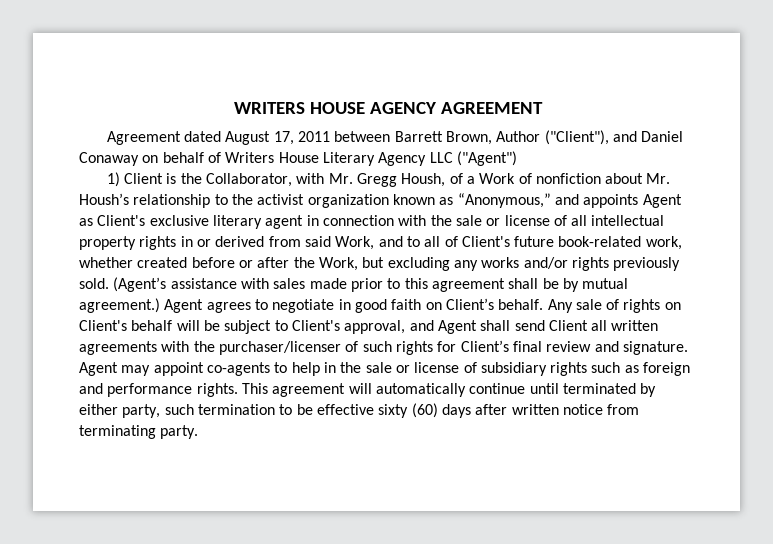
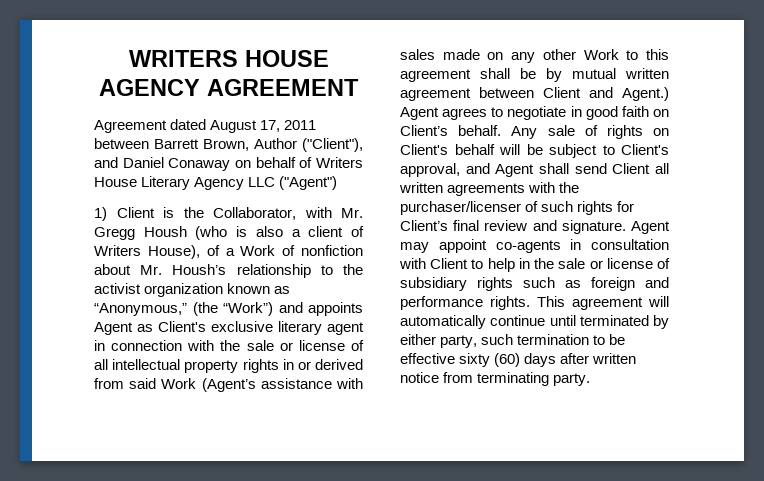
- 1) Client is the Collaborator, with Mr. Gregg Housh, of a Work of nonfiction about Mr. Housh’s relationship to the activist organization known as “Anonymous,” and appoints Agent as Client's exclusive literary agent in connection with the sale or license of all intellectual property rights in or derived from said Work, and to all of Client's future book-related work, whether created before or after the Work, but excluding any works and/or rights previously sold. (Agent’s assistance with sales made prior to this agreement shall be by mutual agreement.)
+ 1) Client is the Collaborator, with Mr. Gregg Housh (who is also a client of Writers House), of a Work of nonfiction about Mr. Housh’s relationship to the activist organization known as “Anonymous,” (the “Work”) and appoints Agent as Client's exclusive literary agent in connection with the sale or license of all intellectual property rights in or derived from said Work (Agent’s assistance with sales made on any other Work to this agreement shall be by mutual written agreement between Client and Agent.)
- Agent may appoint co-agents to help in the sale or license of subsidiary rights such as foreign and performance rights.
+ Agent may appoint co-agents in consultation with Client to help in the sale or license of subsidiary rights such as foreign and performance rights.

